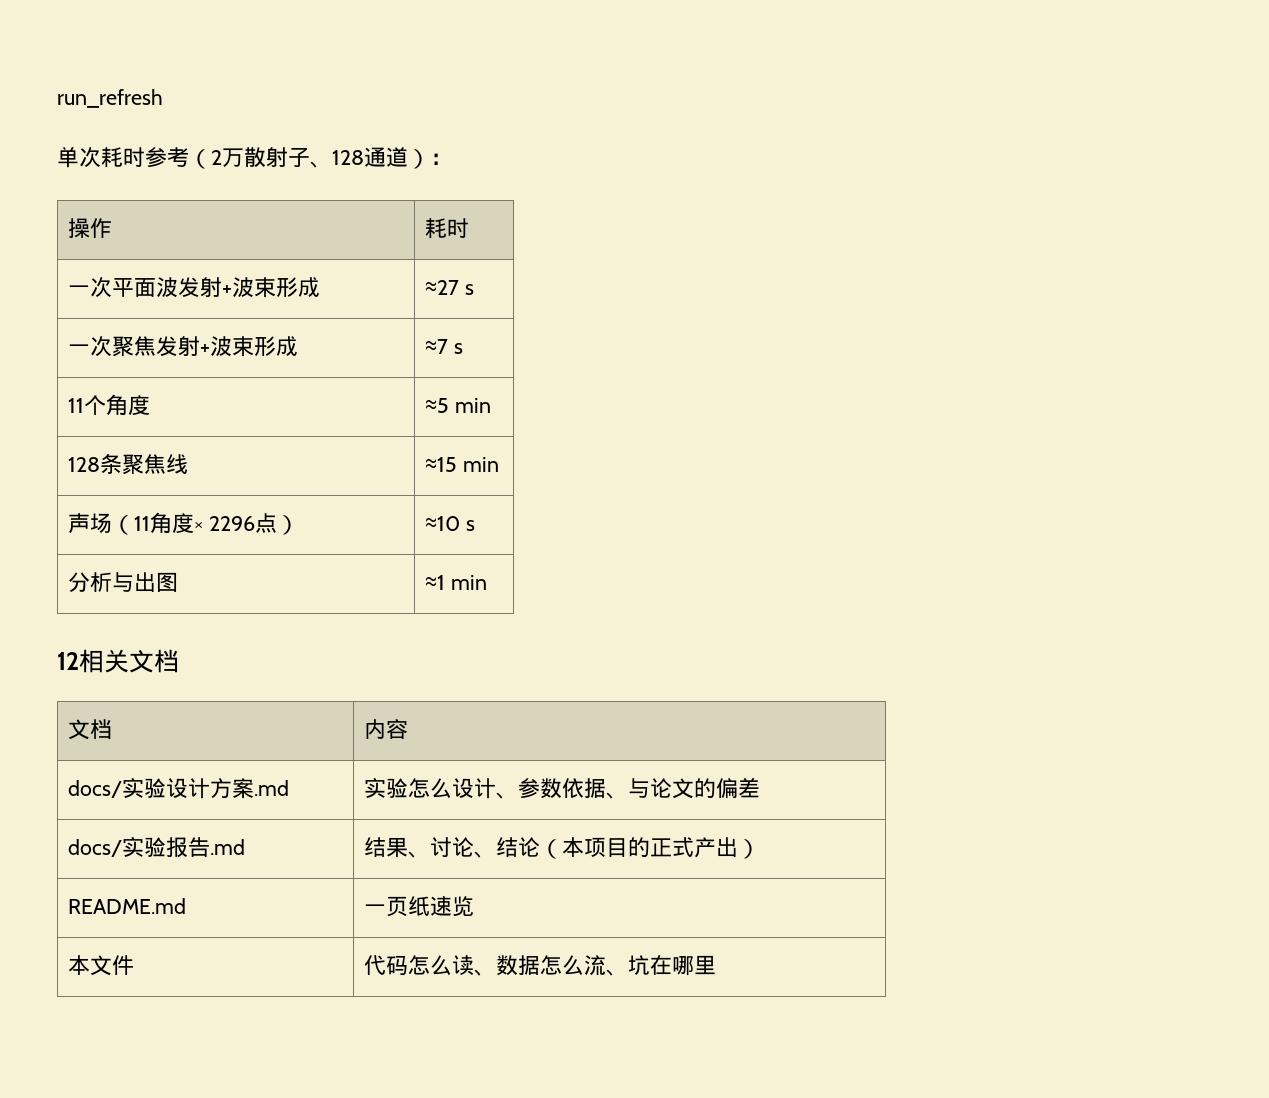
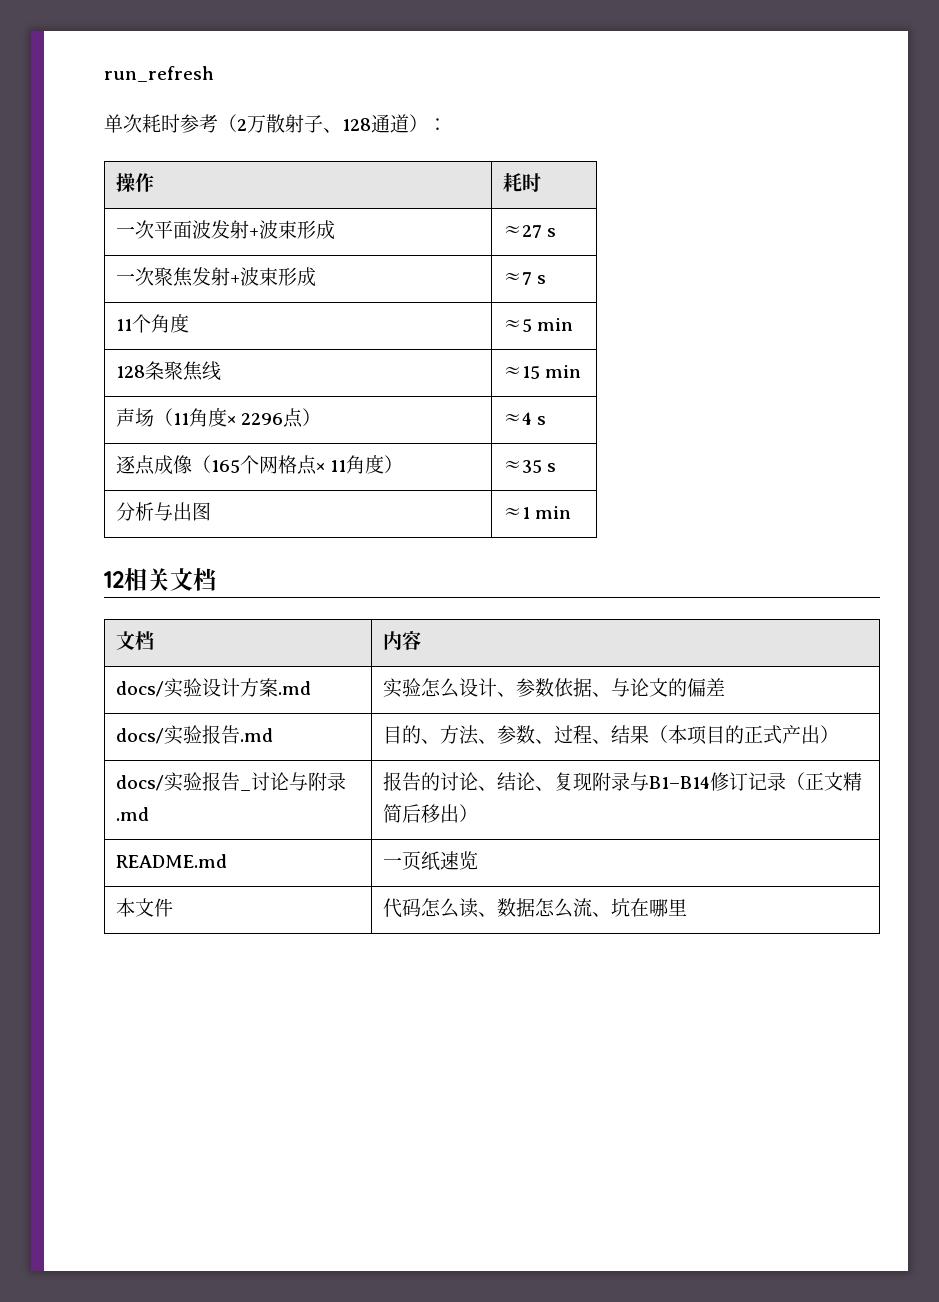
- 声场（11角度× 2296点） | ≈10 s
+ 声场（11角度× 2296点） | ≈4 s
+ 逐点成像（165个网格点× 11角度） | ≈35 s
- docs/实验报告.md | 结果、讨论、结论（本项目的正式产出）
+ docs/实验报告.md | 目的、方法、参数、过程、结果（本项目的正式产出）
+ docs/实验报告_讨论与附录.md | 报告的讨论、结论、复现附录与B1–B14修订记录（正文精简后移出）

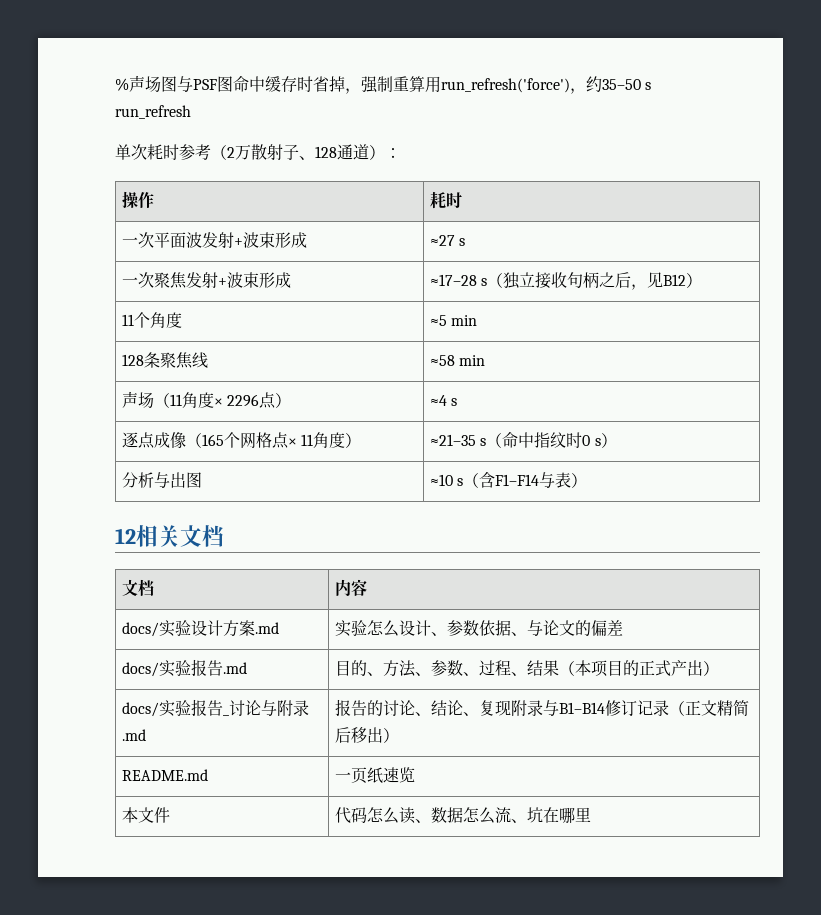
+ %声场图与PSF图命中缓存时省掉，强制重算用run_refresh('force')，约35–50 s
- 一次聚焦发射+波束形成 | ≈7 s
+ 一次聚焦发射+波束形成 | ≈17–28 s（独立接收句柄之后，见B12）
- 128条聚焦线 | ≈15 min
+ 128条聚焦线 | ≈58 min
- 逐点成像（165个网格点× 11角度） | ≈35 s
- 分析与出图 | ≈1 min
+ 逐点成像（165个网格点× 11角度） | ≈21–35 s（命中指纹时0 s）
+ 分析与出图 | ≈10 s（含F1–F14与表）

